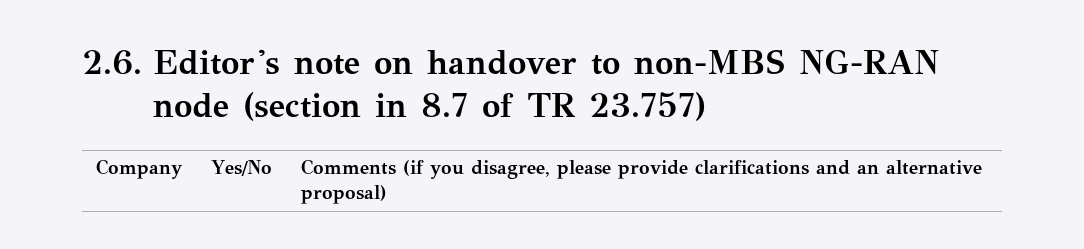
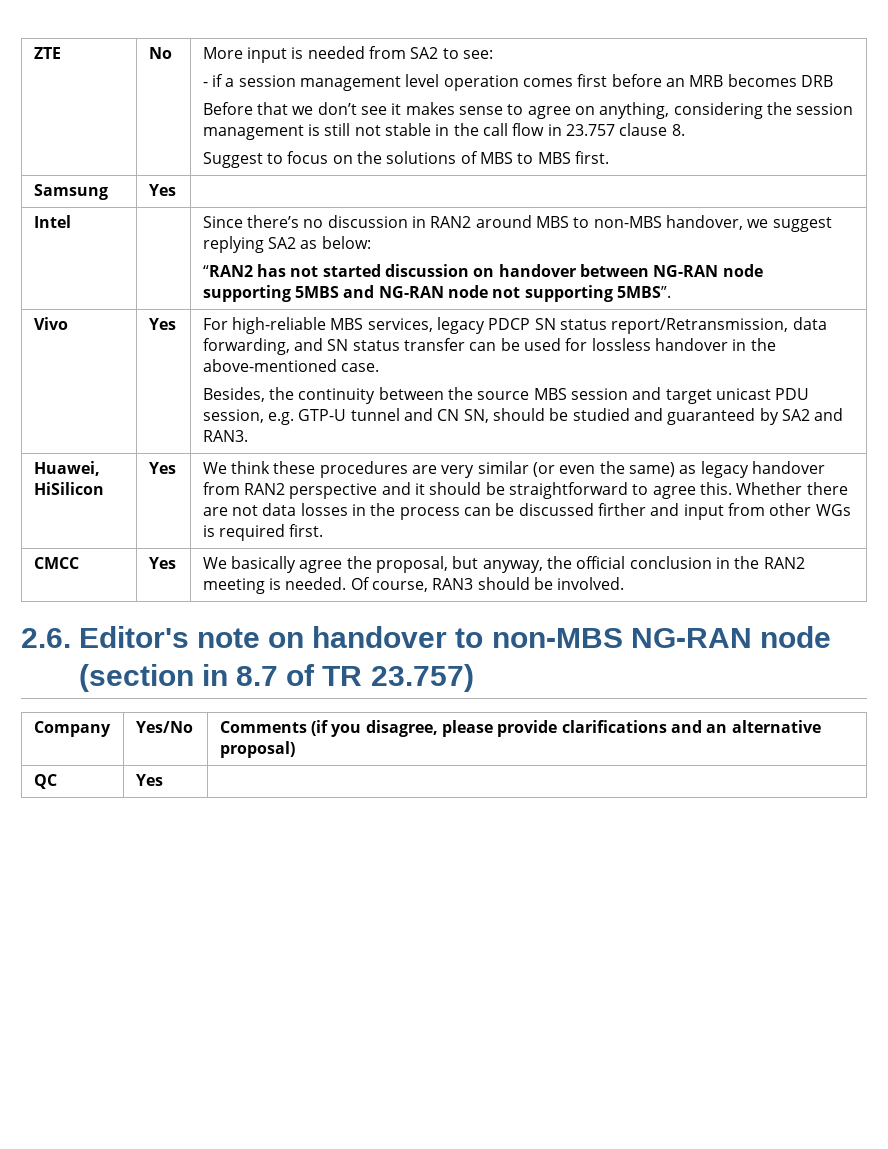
+ ZTE | No | More input is needed from SA2 to see:
+ - if a session management level operation comes first before an MRB becomes DRB
+ Before that we don’t see it makes sense to agree on anything, considering the session management is still not stable in the call flow in 23.757 clause 8.
+ Suggest to focus on the solutions of MBS to MBS first.
+ Samsung | Yes |
+ Intel | | Since there’s no discussion in RAN2 around MBS to non-MBS handover, we suggest replying SA2 as below:
+ “RAN2 has not started discussion on handover between NG-RAN node supporting 5MBS and NG-RAN node not supporting 5MBS”.
+ Vivo | Yes | For high-reliable MBS services, legacy PDCP SN status report/Retransmission, data forwarding, and SN status transfer can be used for lossless handover in the above-mentioned case.
+ Besides, the continuity between the source MBS session and target unicast PDU session, e.g. GTP-U tunnel and CN SN, should be studied and guaranteed by SA2 and RAN3.
+ Huawei, HiSilicon | Yes | We think these procedures are very similar (or even the same) as legacy handover from RAN2 perspective and it should be straightforward to agree this. Whether there are not data losses in the process can be discussed firther and input from other WGs is required first.
+ CMCC | Yes | We basically agree the proposal, but anyway, the official conclusion in the RAN2 meeting is needed. Of course, RAN3 should be involved.
+ QC | Yes |

